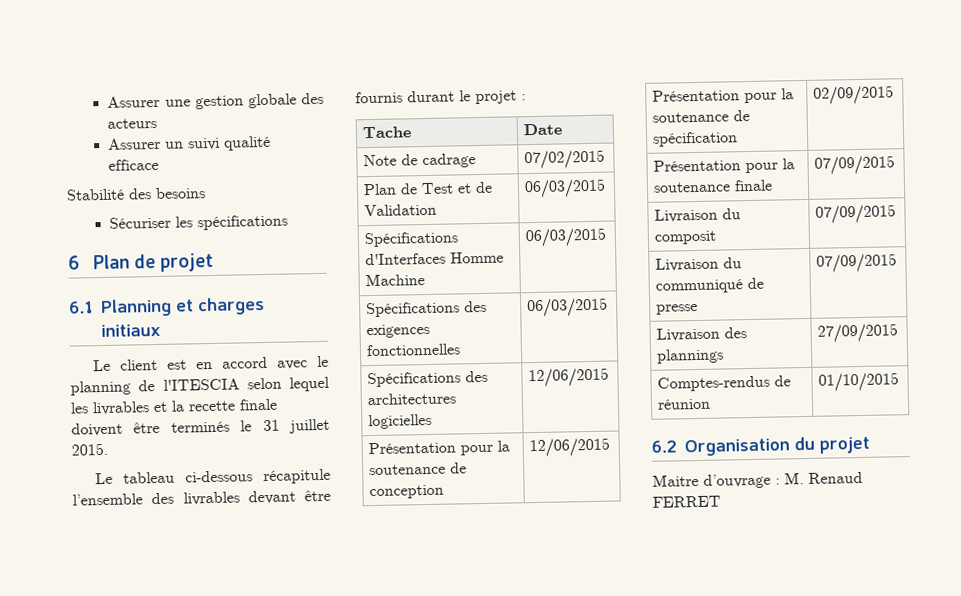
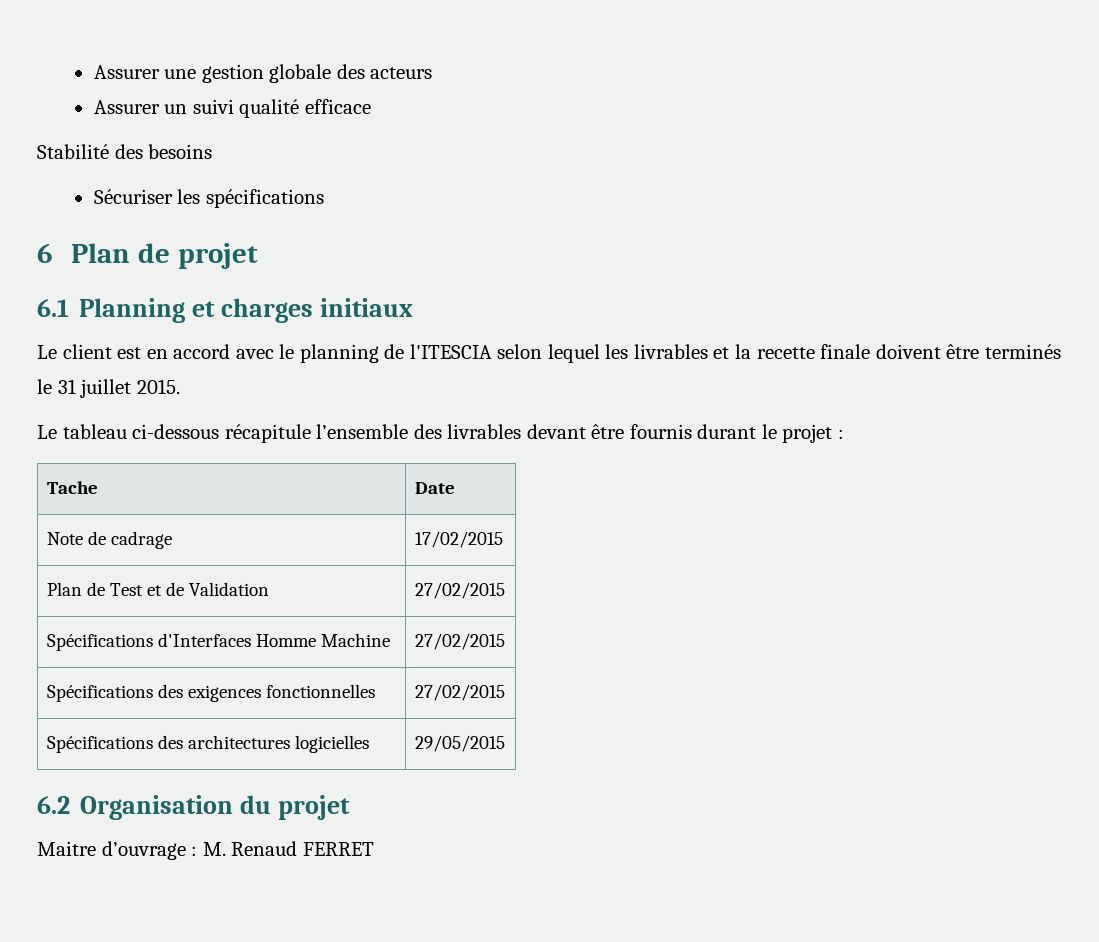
- Note de cadrage | 07/02/2015
+ Note de cadrage | 17/02/2015
- Plan de Test et de Validation | 06/03/2015
+ Plan de Test et de Validation | 27/02/2015
- Spécifications d'Interfaces Homme Machine | 06/03/2015
+ Spécifications d'Interfaces Homme Machine | 27/02/2015
- Spécifications des exigences fonctionnelles | 06/03/2015
+ Spécifications des exigences fonctionnelles | 27/02/2015
- Spécifications des architectures logicielles | 12/06/2015
- Présentation pour la soutenance de conception | 12/06/2015
- Présentation pour la soutenance de spécification | 02/09/2015
- Présentation pour la soutenance finale | 07/09/2015
- Livraison du composit | 07/09/2015
- Livraison du communiqué de presse | 07/09/2015
- Livraison des plannings | 27/09/2015
- Comptes-rendus de réunion | 01/10/2015
+ Spécifications des architectures logicielles | 29/05/2015

